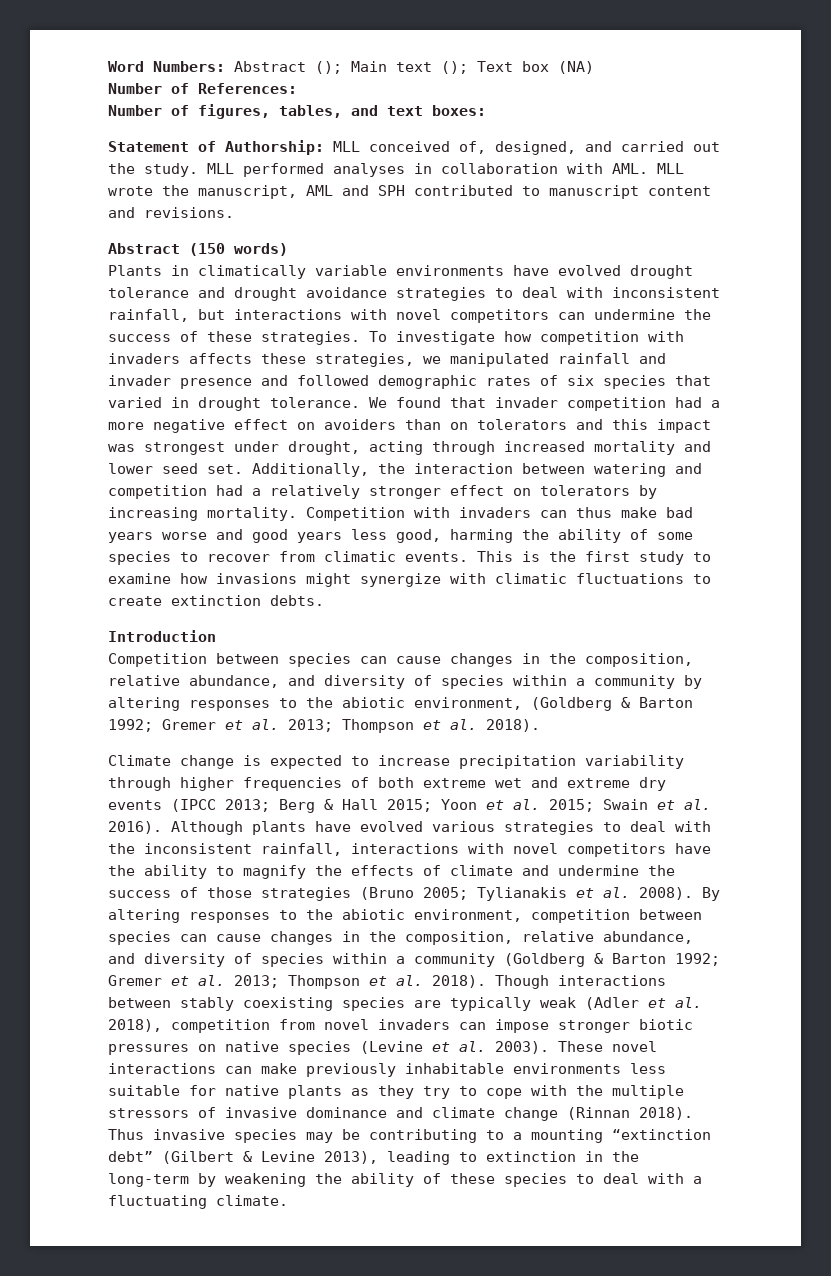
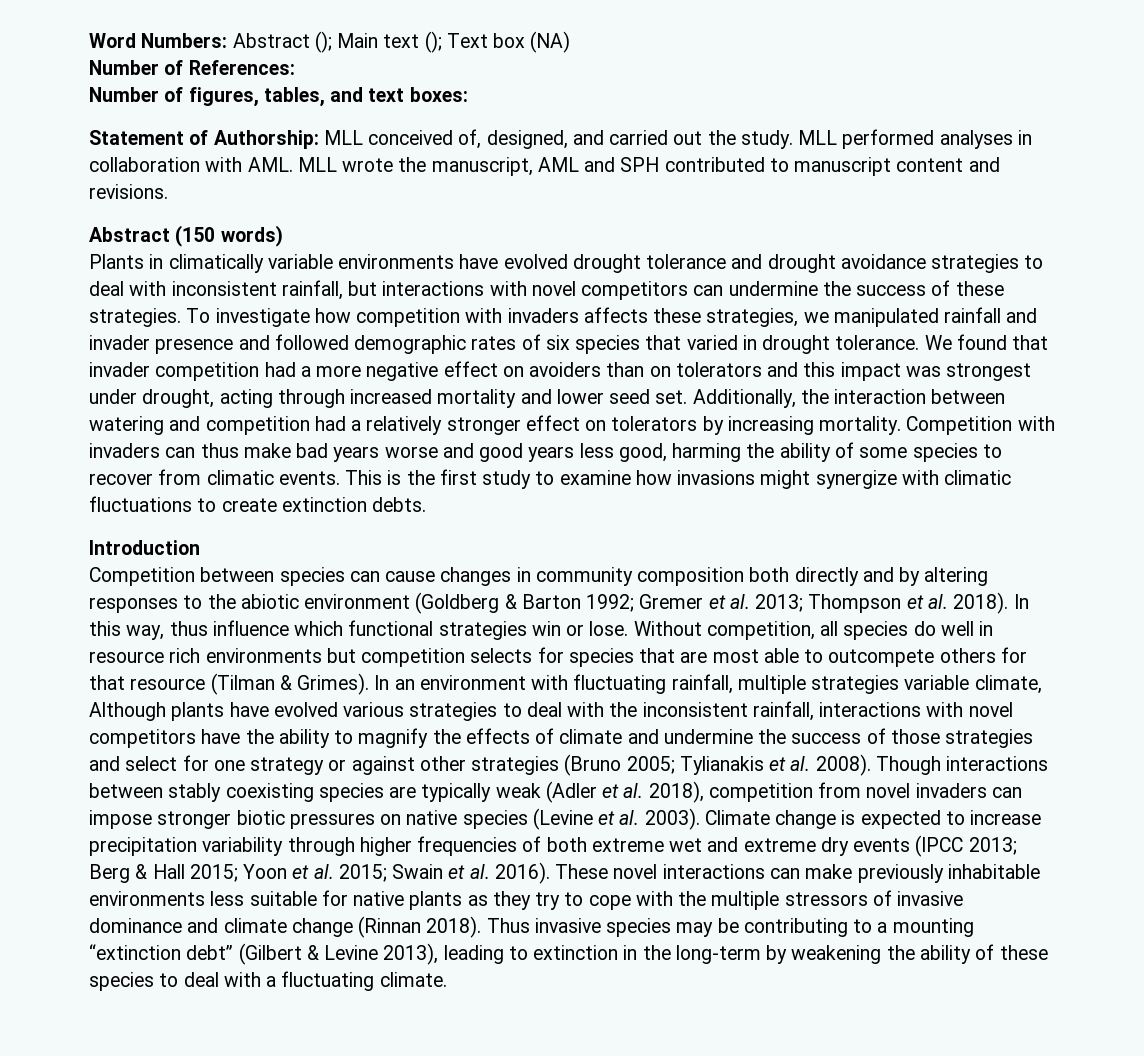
- Competition between species can cause changes in the composition, relative abundance, and diversity of species within a community by altering responses to the abiotic environment, (Goldberg & Barton 1992; Gremer et al. 2013; Thompson et al. 2018).
- Climate change is expected to increase precipitation variability through higher frequencies of both extreme wet and extreme dry events (IPCC 2013; Berg & Hall 2015; Yoon et al. 2015; Swain et al. 2016).
+ Competition between species can cause changes in community composition both directly and by altering responses to the abiotic environment (Goldberg & Barton 1992; Gremer et al. 2013; Thompson et al. 2018). In this way, thus influence which functional strategies win or lose. Without competition, all species do well in resource rich environments but competition selects for species that are most able to outcompete others for that resource (Tilman & Grimes). In an environment with fluctuating rainfall, multiple strategies variable climate, Although plants have evolved various strategies to deal with the inconsistent rainfall, interactions with novel competitors have the ability to magnify the effects of climate and undermine the success of those strategies and select for one strategy or against other strategies (Bruno 2005; Tylianakis et al. 2008). Though interactions between stably coexisting species are typically weak (Adler et al. 2018), competition from novel invaders can impose stronger biotic pressures on native species (Levine et al. 2003). Climate change is expected to increase precipitation variability through higher frequencies of both extreme wet and extreme dry events (IPCC 2013; Berg & Hall 2015; Yoon et al. 2015; Swain et al. 2016).
- Although plants have evolved various strategies to deal with the inconsistent rainfall, interactions with novel competitors have the ability to magnify the effects of climate and undermine the success of those strategies (Bruno 2005; Tylianakis et al. 2008). By altering responses to the abiotic environment, competition between species can cause changes in the composition, relative abundance, and diversity of species within a community (Goldberg & Barton 1992; Gremer et al. 2013; Thompson et al. 2018). Though interactions between stably coexisting species are typically weak (Adler et al. 2018), competition from novel invaders can impose stronger biotic pressures on native species (Levine et al. 2003).

